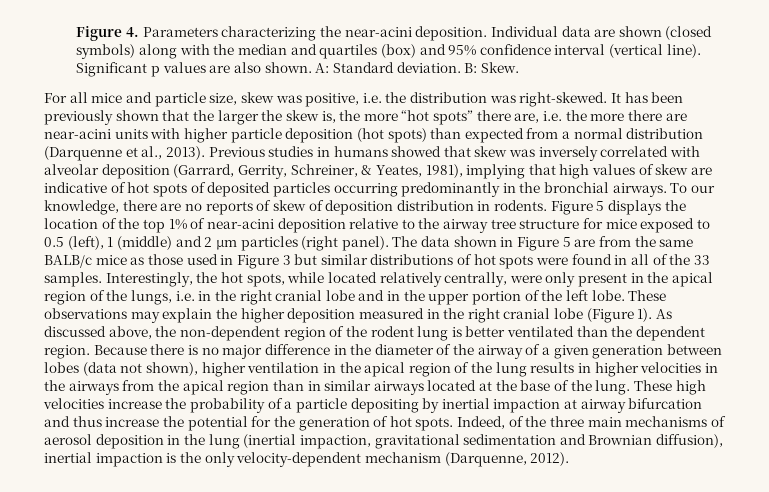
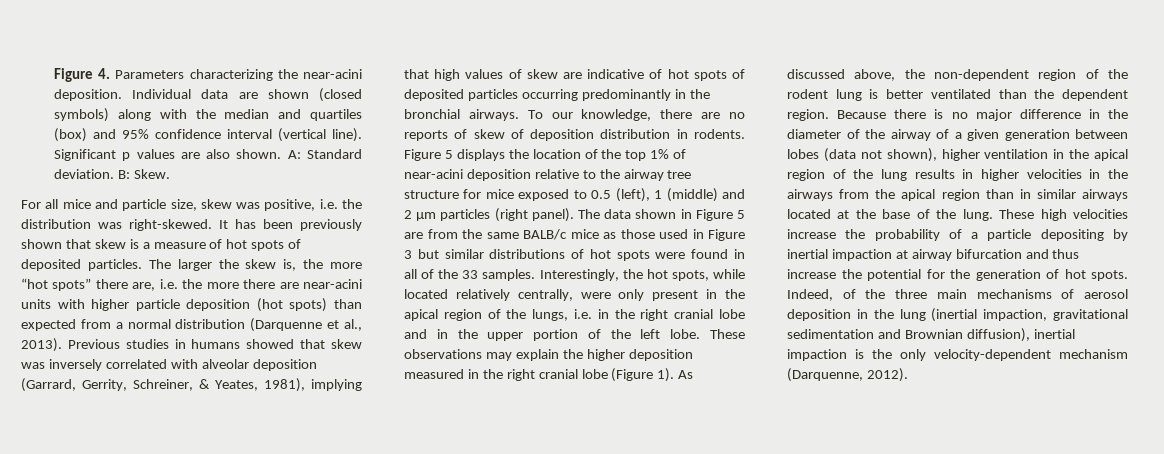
- It has been previously shown that the larger the skew is, the more “hot spots” there are, i.e. the more there are near-acini units with higher particle deposition (hot spots) than expected from a normal distribution (Darquenne et al., 2013).
+ It has been previously shown that skew is a measure of hot spots of deposited particles. The larger the skew is, the more “hot spots” there are, i.e. the more there are near-acini units with higher particle deposition (hot spots) than expected from a normal distribution (Darquenne et al., 2013).

